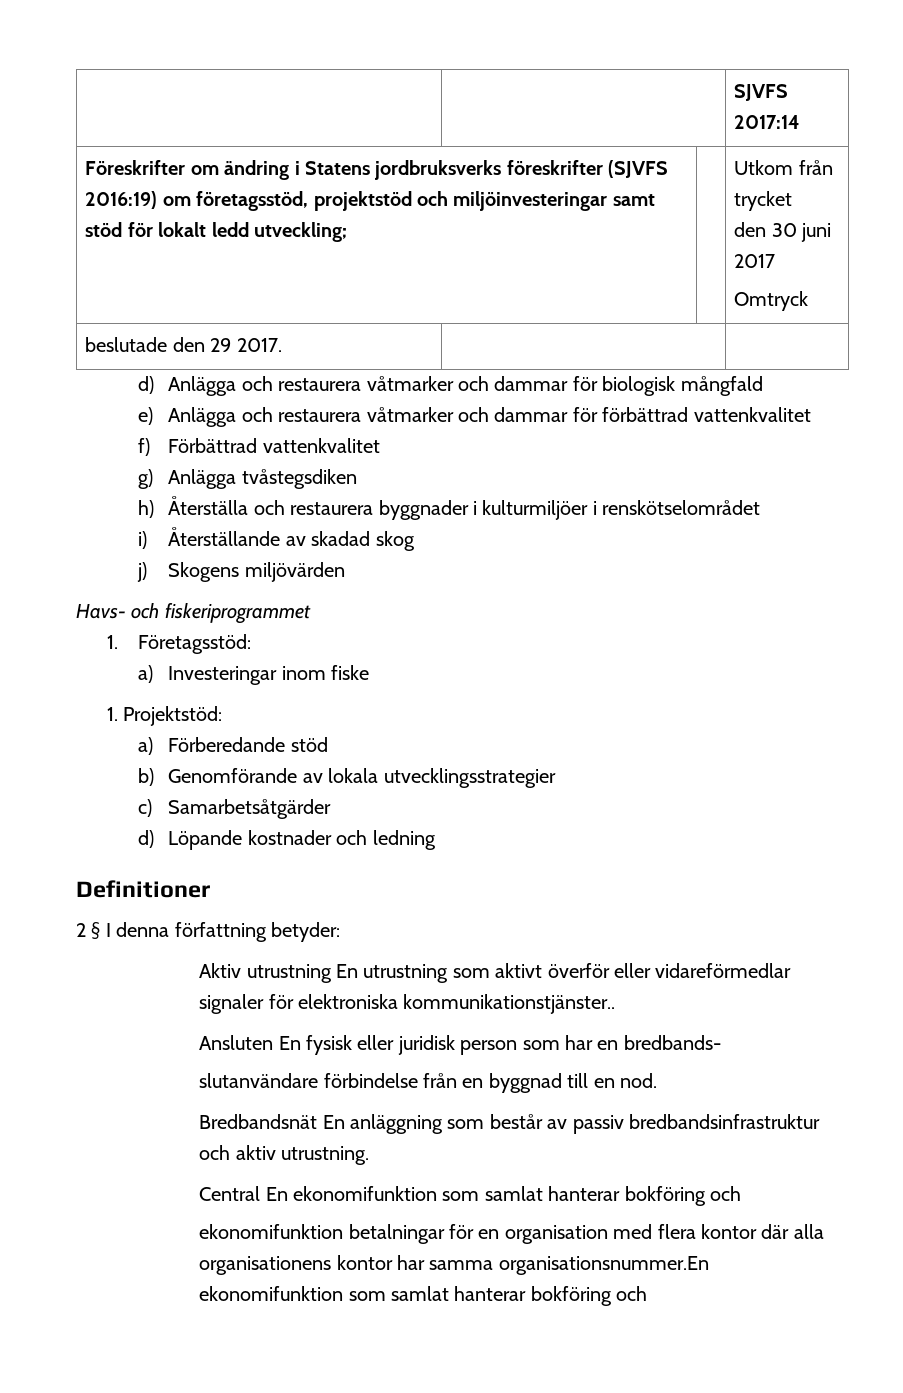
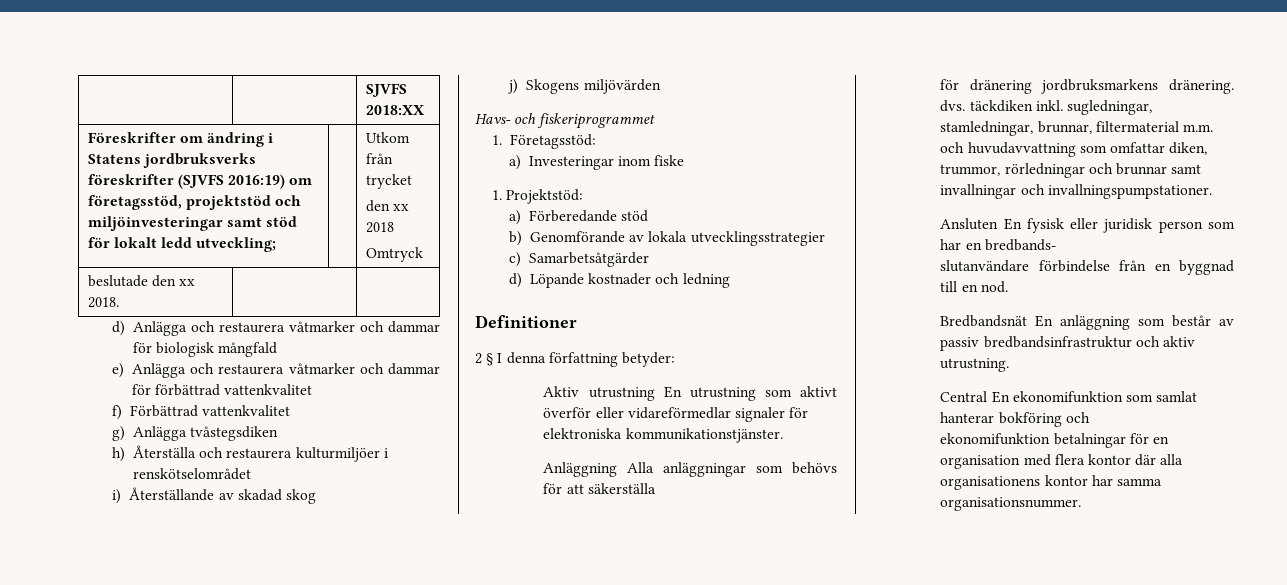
- | | SJVFS 2017:14
+ | | SJVFS 2018:XX
  Föreskrifter om ändring i Statens jordbruksverks föreskrifter (SJVFS 2016:19) om företagsstöd, projektstöd och miljöinvesteringar samt stöd för lokalt ledd utveckling; | | Utkom från trycket
- den 30 juni 2017
+ den xx 2018
- beslutade den 29 2017. | |
+ beslutade den xx 2018. | |
- h) Återställa och restaurera byggnader i kulturmiljöer i renskötselområdet
+ h) Återställa och restaurera kulturmiljöer i renskötselområdet
- Aktiv utrustning En utrustning som aktivt överför eller vidareförmedlar signaler för elektroniska kommunikationstjänster..
+ Aktiv utrustning En utrustning som aktivt överför eller vidareförmedlar signaler för elektroniska kommunikationstjänster.
+ Anläggning Alla anläggningar som behövs för att säkerställa
+ för dränering jordbruksmarkens dränering. dvs. täckdiken inkl. sugledningar, stamledningar, brunnar, filtermaterial m.m. och huvudavvattning som omfattar diken, trummor, rörledningar och brunnar samt invallningar och invallningspumpstationer.
- ekonomifunktion betalningar för en organisation med flera kontor där alla organisationens kontor har samma organisationsnummer.En ekonomifunktion som samlat hanterar bokföring och
+ ekonomifunktion betalningar för en organisation med flera kontor där alla organisationens kontor har samma organisationsnummer.

